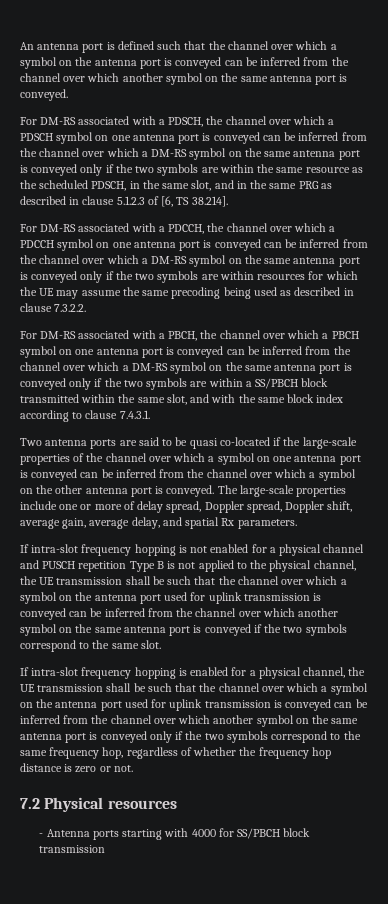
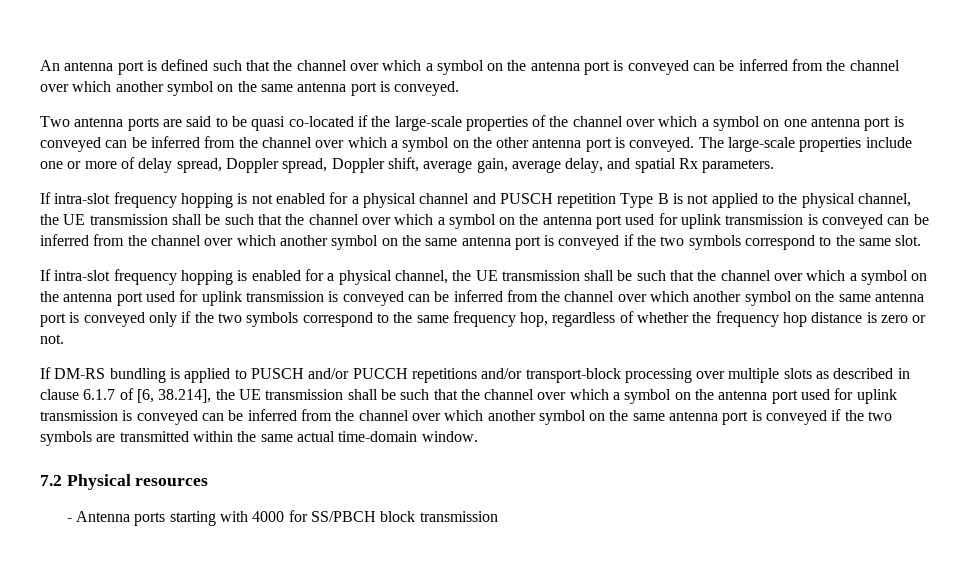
- For DM-RS associated with a PDSCH, the channel over which a PDSCH symbol on one antenna port is conveyed can be inferred from the channel over which a DM-RS symbol on the same antenna port is conveyed only if the two symbols are within the same resource as the scheduled PDSCH, in the same slot, and in the same PRG as described in clause 5.1.2.3 of [6, TS 38.214].
- For DM-RS associated with a PDCCH, the channel over which a PDCCH symbol on one antenna port is conveyed can be inferred from the channel over which a DM-RS symbol on the same antenna port is conveyed only if the two symbols are within resources for which the UE may assume the same precoding being used as described in clause 7.3.2.2.
- For DM-RS associated with a PBCH, the channel over which a PBCH symbol on one antenna port is conveyed can be inferred from the channel over which a DM-RS symbol on the same antenna port is conveyed only if the two symbols are within a SS/PBCH block transmitted within the same slot, and with the same block index according to clause 7.4.3.1.
+ If DM-RS bundling is applied to PUSCH and/or PUCCH repetitions and/or transport-block processing over multiple slots as described in clause 6.1.7 of [6, 38.214], the UE transmission shall be such that the channel over which a symbol on the antenna port used for uplink transmission is conveyed can be inferred from the channel over which another symbol on the same antenna port is conveyed if the two symbols are transmitted within the same actual time-domain window.

